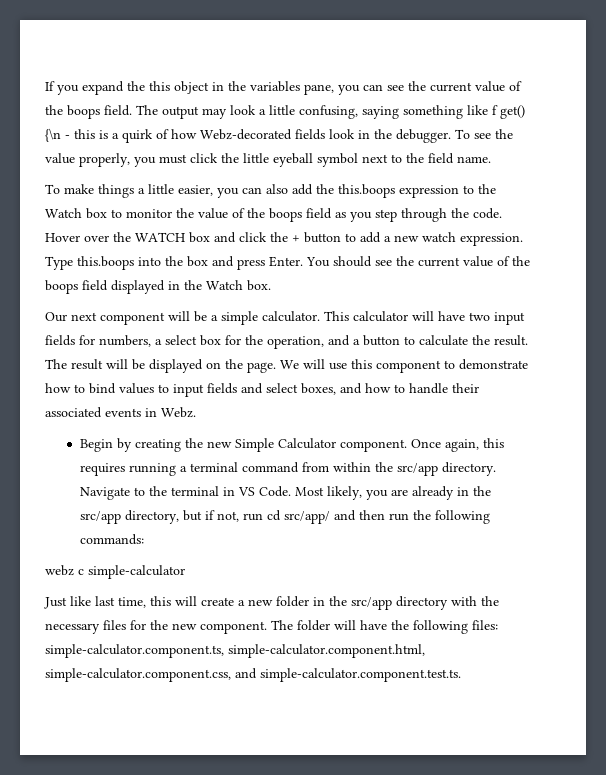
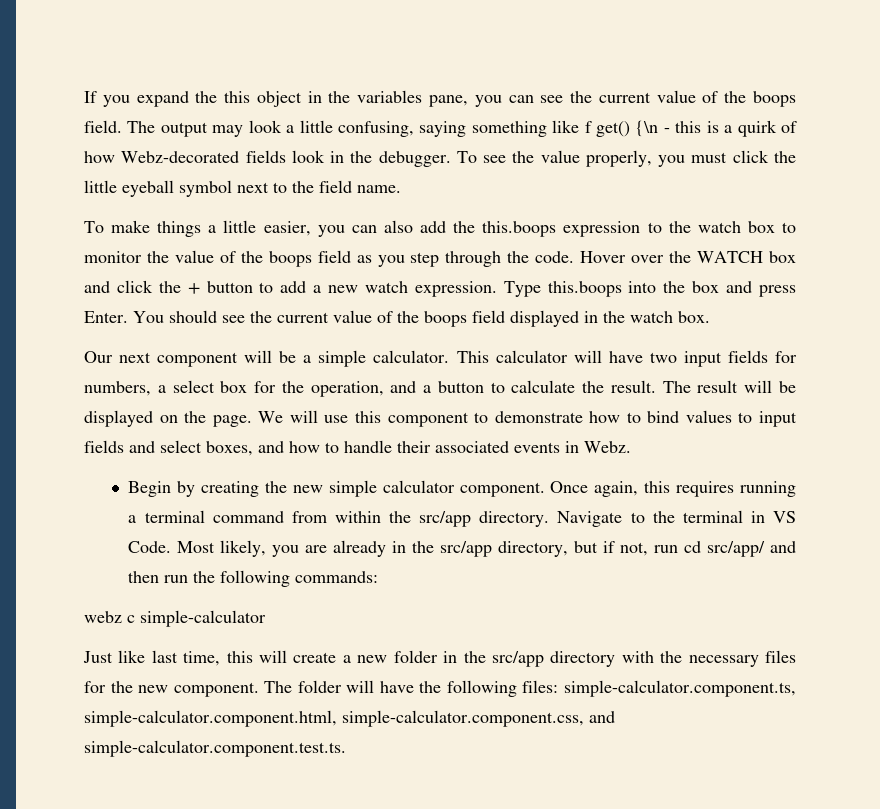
- To make things a little easier, you can also add the this.boops expression to the Watch box to monitor the value of the boops field as you step through the code.
+ To make things a little easier, you can also add the this.boops expression to the watch box to monitor the value of the boops field as you step through the code.
- You should see the current value of the boops field displayed in the Watch box.
+ You should see the current value of the boops field displayed in the watch box.
- Begin by creating the new Simple Calculator component.
+ Begin by creating the new simple calculator component.

